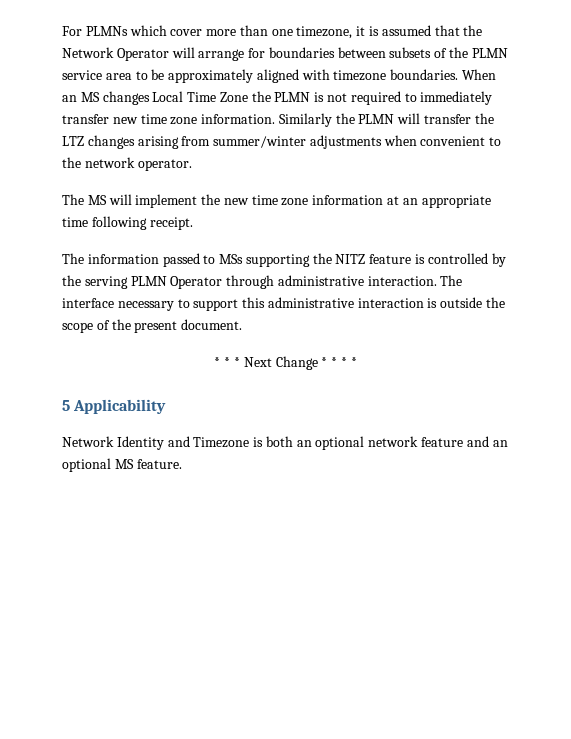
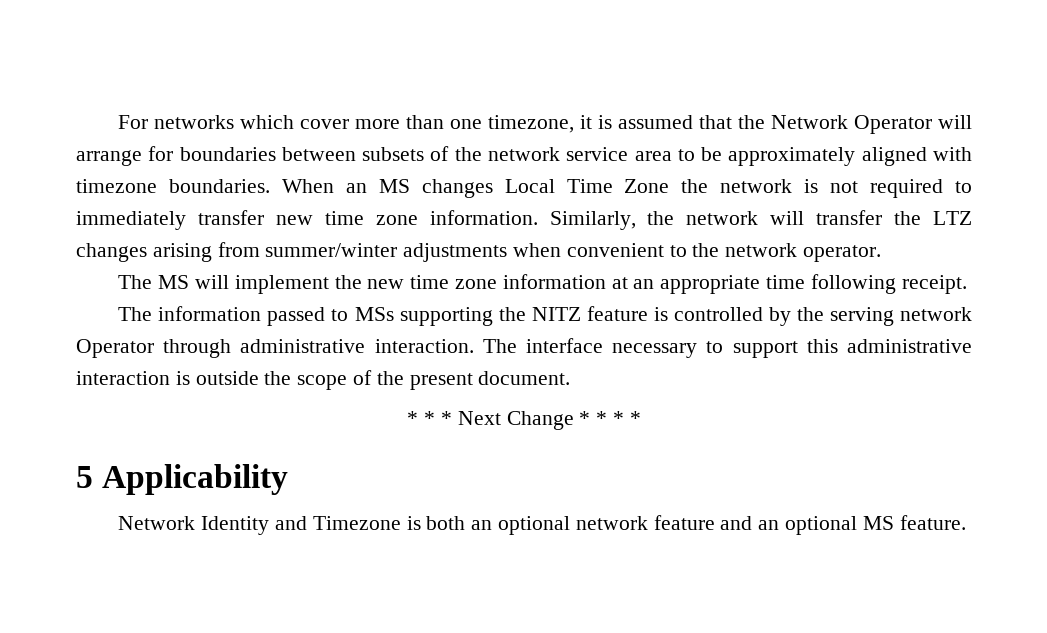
- For PLMNs which cover more than one timezone, it is assumed that the Network Operator will arrange for boundaries between subsets of the PLMN service area to be approximately aligned with timezone boundaries.
+ For networks which cover more than one timezone, it is assumed that the Network Operator will arrange for boundaries between subsets of the network service area to be approximately aligned with timezone boundaries.
- When an MS changes Local Time Zone the PLMN is not required to immediately transfer new time zone information.
+ When an MS changes Local Time Zone the network is not required to immediately transfer new time zone information.
- Similarly the PLMN will transfer the LTZ changes arising from summer/winter adjustments when convenient to the network operator.
+ Similarly, the network will transfer the LTZ changes arising from summer/winter adjustments when convenient to the network operator.
- The information passed to MSs supporting the NITZ feature is controlled by the serving PLMN Operator through administrative interaction.
+ The information passed to MSs supporting the NITZ feature is controlled by the serving network Operator through administrative interaction.

